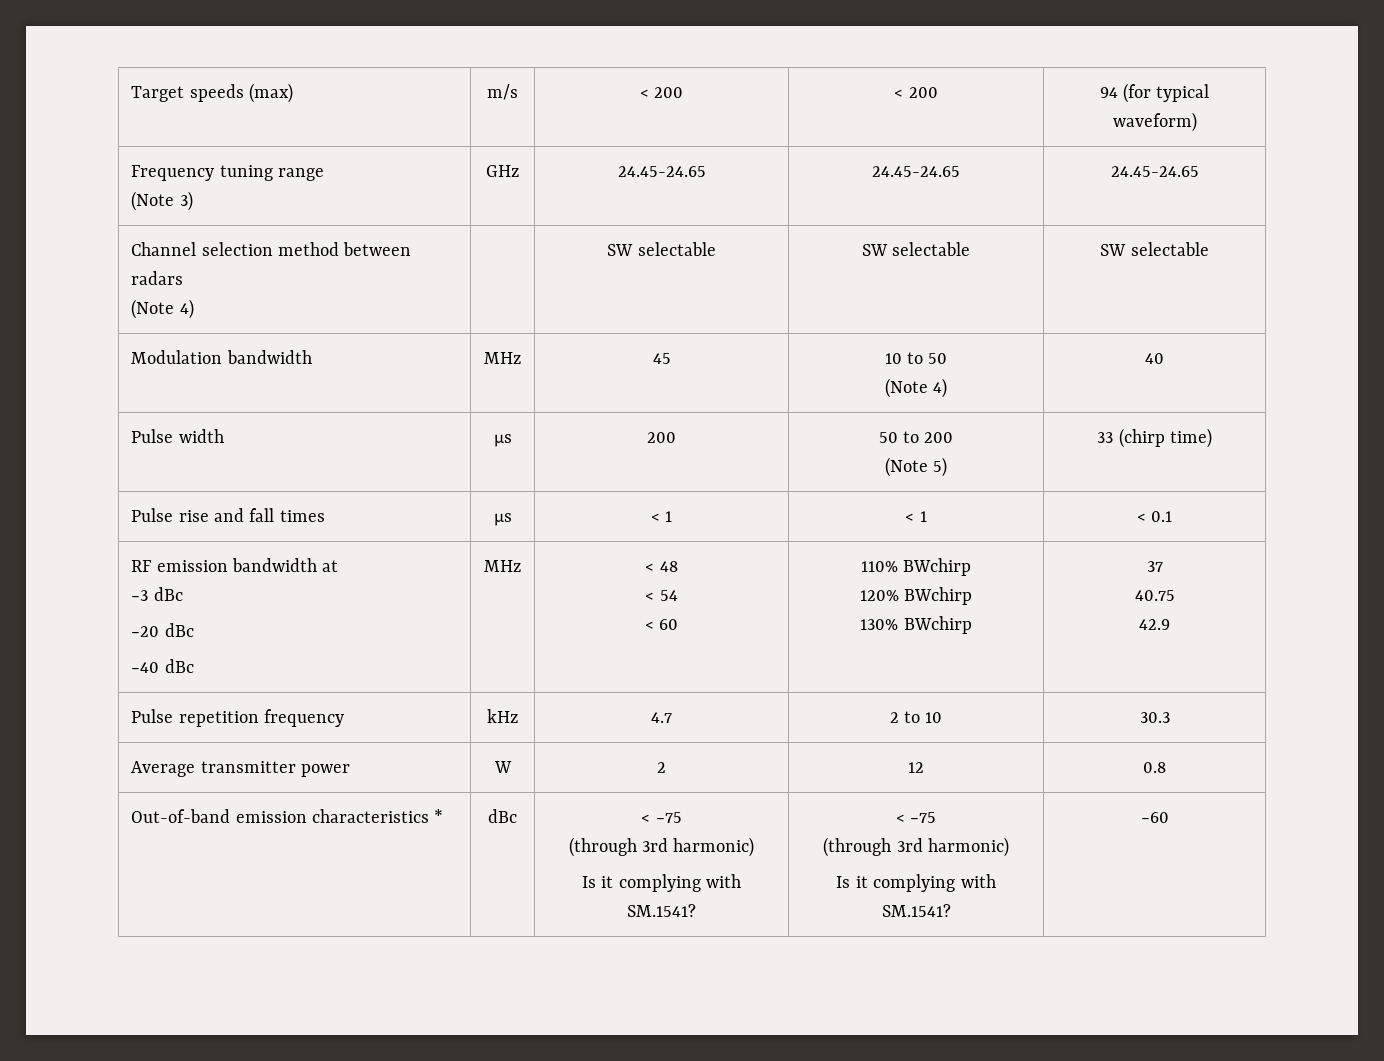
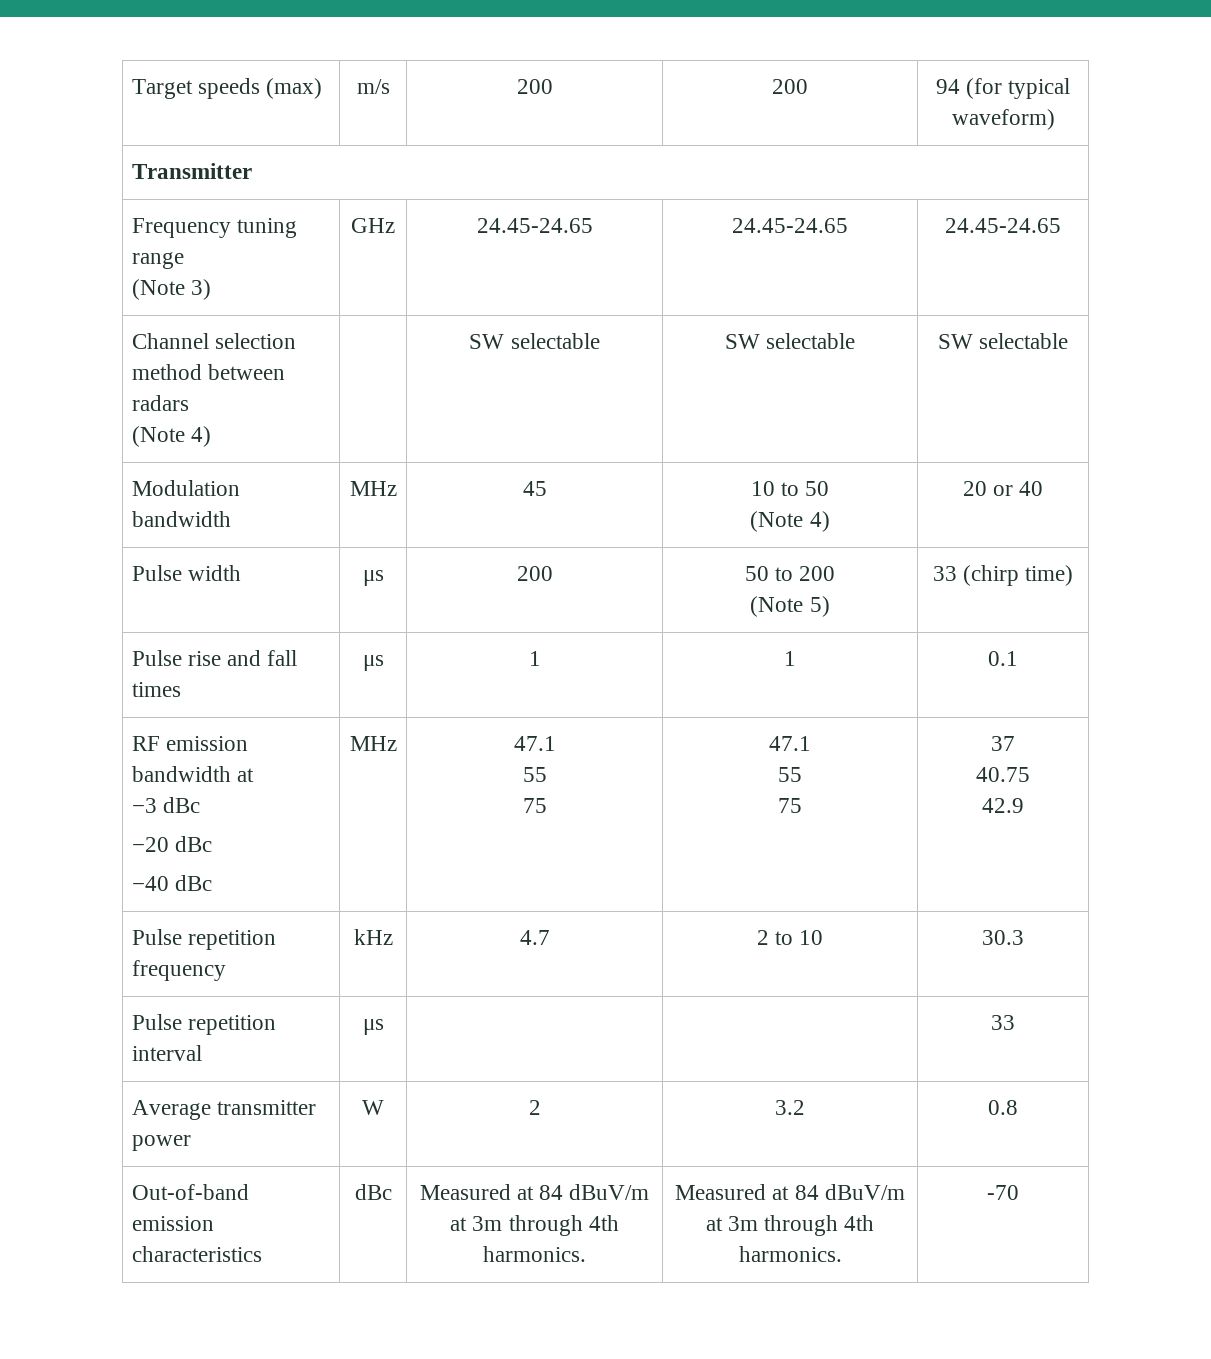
- Target speeds (max) | m/s | < 200 | < 200 | 94 (for typical waveform)
+ Target speeds (max) | m/s | 200 | 200 | 94 (for typical waveform)
+ Transmitter
  Modulation bandwidth | MHz | 45 | 10 to 50
- (Note 4) | 40
+ (Note 4) | 20 or 40
- Pulse rise and fall times | μs | < 1 | < 1 | < 0.1
+ Pulse rise and fall times | μs | 1 | 1 | 0.1
  RF emission bandwidth at
  −3 dBc
  −20 dBc
- −40 dBc | MHz | < 48
- < 54
- < 60 | 110% BWchirp
- 120% BWchirp
- 130% BWchirp | 37
+ −40 dBc | MHz | 47.1
+ 55
+ 75 | 47.1
+ 55
+ 75 | 37
+ Pulse repetition interval | μs | | | 33
- Average transmitter power | W | 2 | 12 | 0.8
+ Average transmitter power | W | 2 | 3.2 | 0.8
- Out-of-band emission characteristics * | dBc | < −75
- (through 3rd harmonic)
- Is it complying with SM.1541? | < −75
- (through 3rd harmonic)
- Is it complying with SM.1541? | −60
+ Out-of-band emission characteristics | dBc | Measured at 84 dBuV/m at 3m through 4th harmonics. | Measured at 84 dBuV/m at 3m through 4th harmonics. | -70

